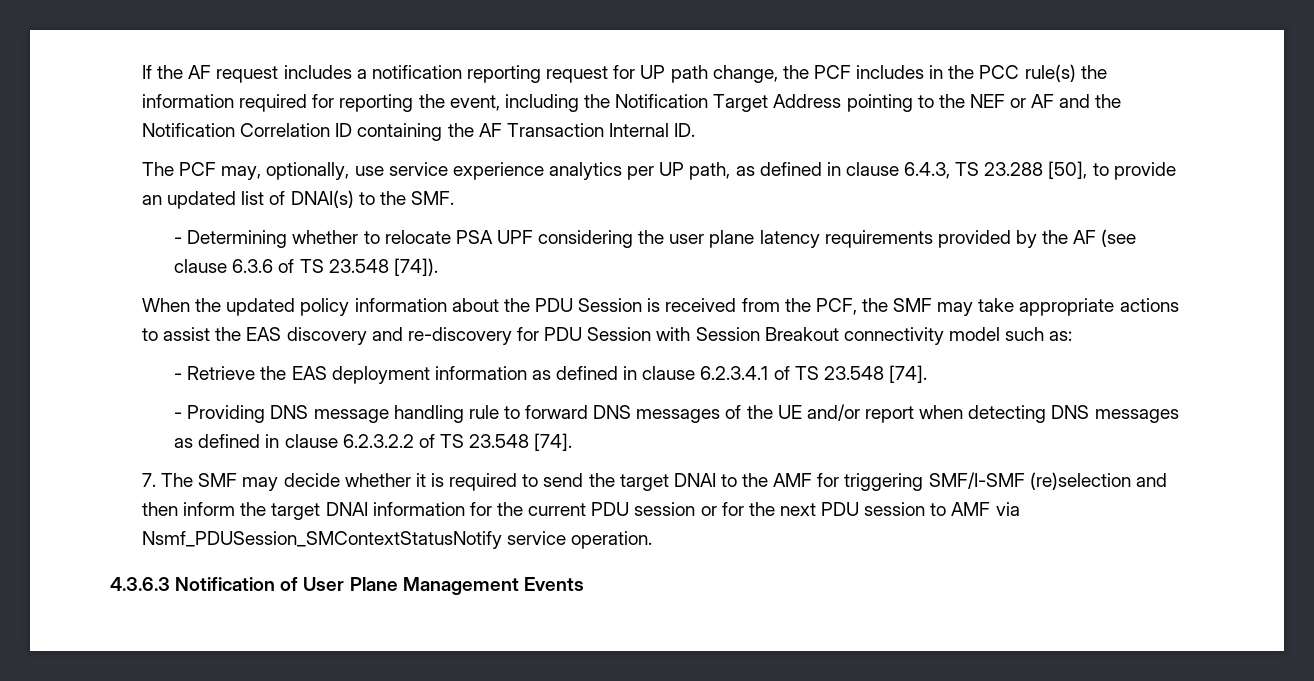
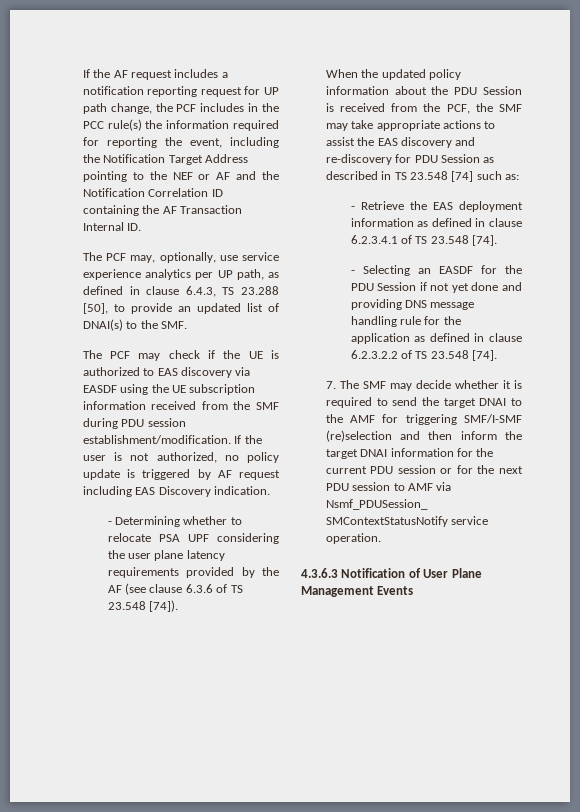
+ The PCF may check if the UE is authorized to EAS discovery via EASDF using the UE subscription information received from the SMF during PDU session establishment/modification. If the user is not authorized, no policy update is triggered by AF request including EAS Discovery indication.
- When the updated policy information about the PDU Session is received from the PCF, the SMF may take appropriate actions to assist the EAS discovery and re-discovery for PDU Session with Session Breakout connectivity model such as:
+ When the updated policy information about the PDU Session is received from the PCF, the SMF may take appropriate actions to assist the EAS discovery and re-discovery for PDU Session as described in TS 23.548 [74] such as:
- - Providing DNS message handling rule to forward DNS messages of the UE and/or report when detecting DNS messages as defined in clause 6.2.3.2.2 of TS 23.548 [74].
+ - Selecting an EASDF for the PDU Session if not yet done and providing DNS message handling rule for the application as defined in clause 6.2.3.2.2 of TS 23.548 [74].

